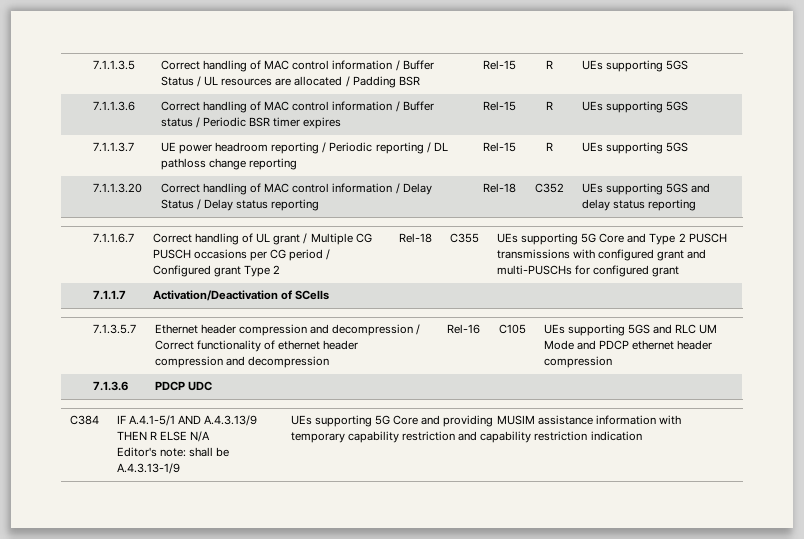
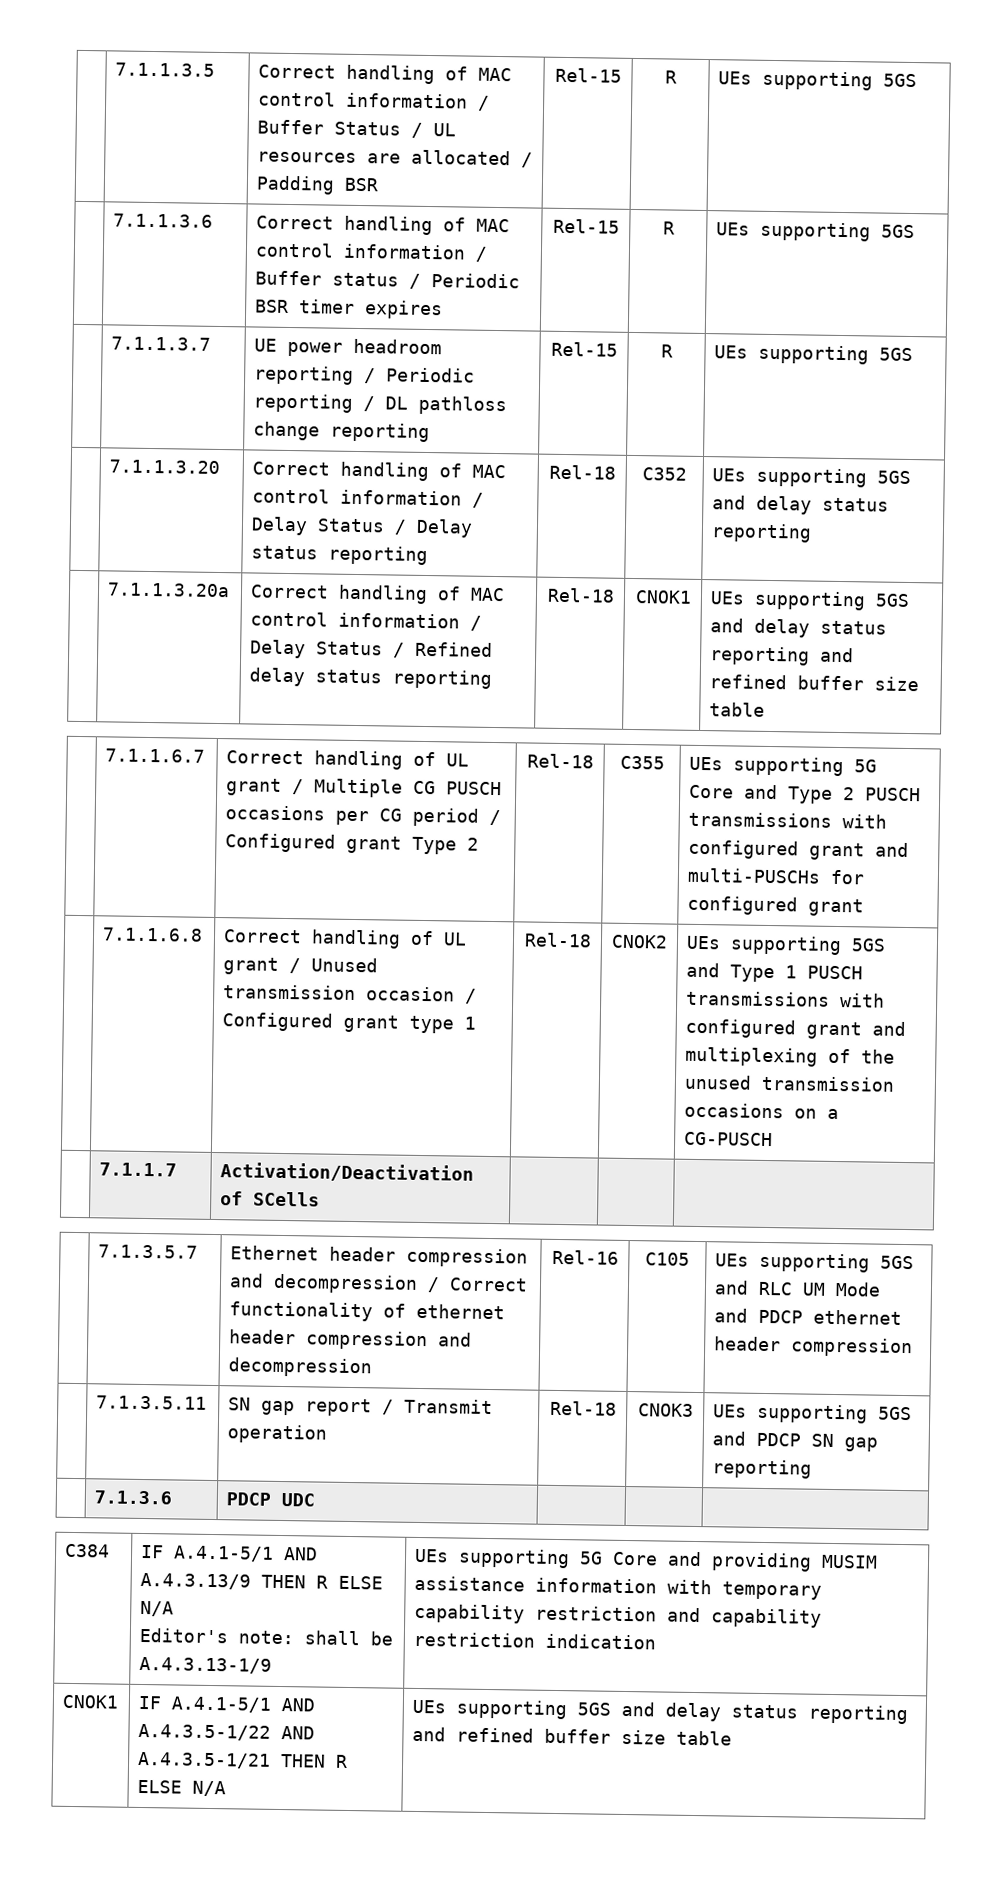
+ | 7.1.1.3.20a | Correct handling of MAC control information / Delay Status / Refined delay status reporting | Rel-18 | CNOK1 | UEs supporting 5GS and delay status reporting and refined buffer size table
+ | 7.1.1.6.8 | Correct handling of UL grant / Unused transmission occasion / Configured grant type 1 | Rel-18 | CNOK2 | UEs supporting 5GS and Type 1 PUSCH transmissions with configured grant and multiplexing of the unused transmission occasions on a CG-PUSCH
+ | 7.1.3.5.11 | SN gap report / Transmit operation | Rel-18 | CNOK3 | UEs supporting 5GS and PDCP SN gap reporting
+ CNOK1 | IF A.4.1-5/1 AND A.4.3.5-1/22 AND A.4.3.5-1/21 THEN R ELSE N/A | UEs supporting 5GS and delay status reporting and refined buffer size table

